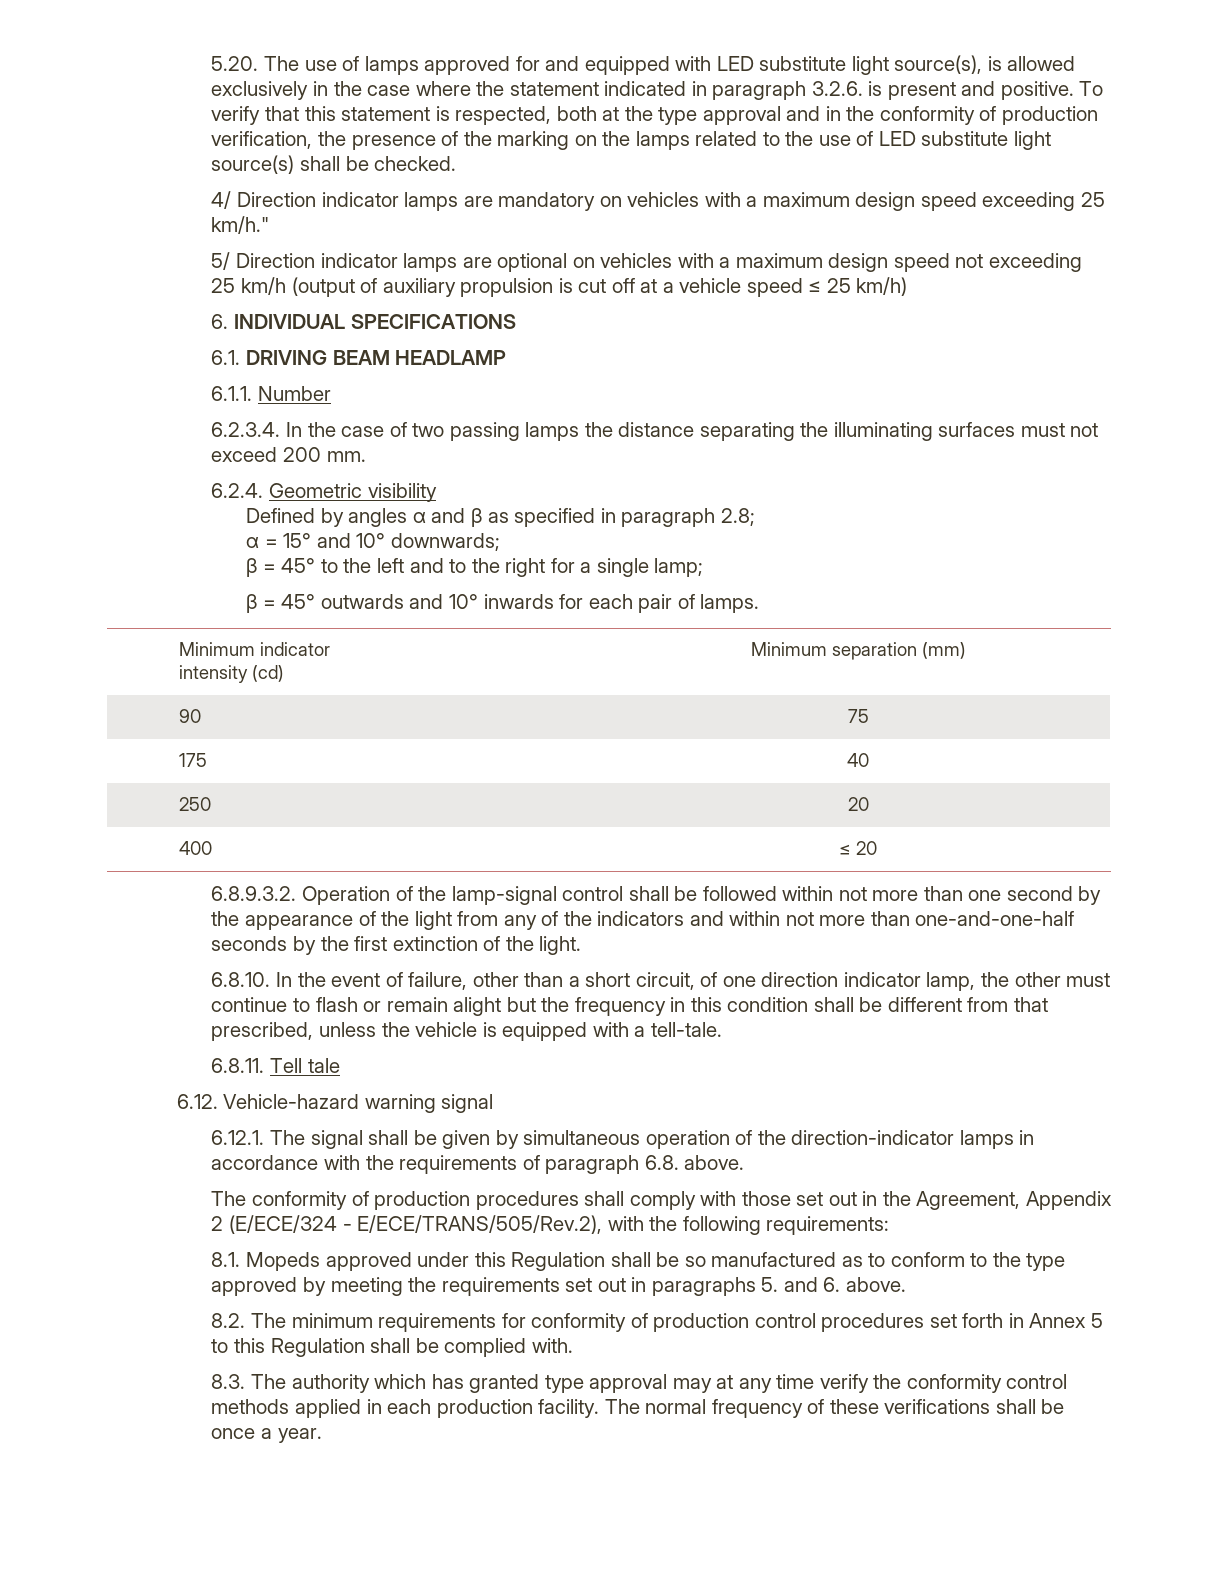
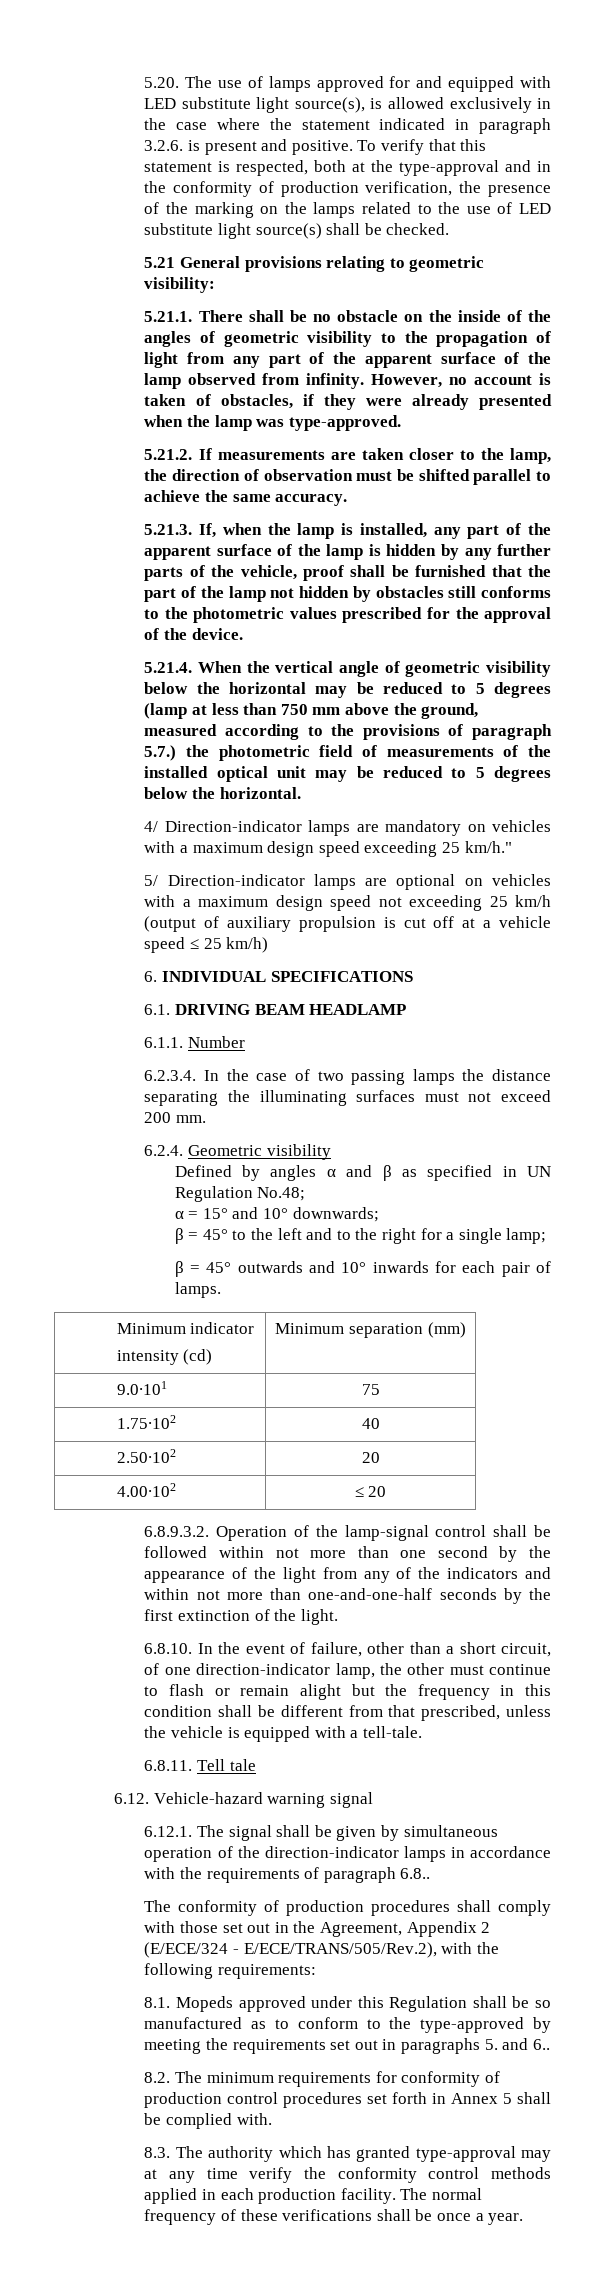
- To verify that this statement is respected, both at the type approval and in the conformity of production verification, the presence of the marking on the lamps related to the use of LED substitute light source(s) shall be checked.
+ To verify that this statement is respected, both at the type-approval and in the conformity of production verification, the presence of the marking on the lamps related to the use of LED substitute light source(s) shall be checked.
+ 5.21 General provisions relating to geometric visibility:
+ 5.21.1. There shall be no obstacle on the inside of the angles of geometric visibility to the propagation of light from any part of the apparent surface of the lamp observed from infinity. However, no account is taken of obstacles, if they were already presented when the lamp was type-approved.
+ 5.21.2. If measurements are taken closer to the lamp, the direction of observation must be shifted parallel to achieve the same accuracy.
+ 5.21.3. If, when the lamp is installed, any part of the apparent surface of the lamp is hidden by any further parts of the vehicle, proof shall be furnished that the part of the lamp not hidden by obstacles still conforms to the photometric values prescribed for the approval of the device.
+ 5.21.4. When the vertical angle of geometric visibility below the horizontal may be reduced to 5 degrees (lamp at less than 750 mm above the ground, measured according to the provisions of paragraph 5.7.) the photometric field of measurements of the installed optical unit may be reduced to 5 degrees below the horizontal.
- 4/ Direction indicator lamps are mandatory on vehicles with a maximum design speed exceeding 25 km/h."
+ 4/ Direction-indicator lamps are mandatory on vehicles with a maximum design speed exceeding 25 km/h."
- 5/ Direction indicator lamps are optional on vehicles with a maximum design speed not exceeding 25 km/h (output of auxiliary propulsion is cut off at a vehicle speed ≤ 25 km/h)
+ 5/ Direction-indicator lamps are optional on vehicles with a maximum design speed not exceeding 25 km/h (output of auxiliary propulsion is cut off at a vehicle speed ≤ 25 km/h)
- Defined by angles α and β as specified in paragraph 2.8;
+ Defined by angles α and β as specified in UN Regulation No.48;
- 90 | 75
+ 9.0∙101 | 75
- 175 | 40
+ 1.75∙102 | 40
- 250 | 20
- 400 | ≤ 20
+ 2.50∙102 | 20
+ 4.00∙102 | ≤ 20
- 6.8.10. In the event of failure, other than a short circuit, of one direction indicator lamp, the other must continue to flash or remain alight but the frequency in this condition shall be different from that prescribed, unless the vehicle is equipped with a tell-tale.
+ 6.8.10. In the event of failure, other than a short circuit, of one direction-indicator lamp, the other must continue to flash or remain alight but the frequency in this condition shall be different from that prescribed, unless the vehicle is equipped with a tell-tale.
- 6.12.1. The signal shall be given by simultaneous operation of the direction-indicator lamps in accordance with the requirements of paragraph 6.8. above.
+ 6.12.1. The signal shall be given by simultaneous operation of the direction-indicator lamps in accordance with the requirements of paragraph 6.8..
- 8.1. Mopeds approved under this Regulation shall be so manufactured as to conform to the type approved by meeting the requirements set out in paragraphs 5. and 6. above.
+ 8.1. Mopeds approved under this Regulation shall be so manufactured as to conform to the type-approved by meeting the requirements set out in paragraphs 5. and 6..
- 8.2. The minimum requirements for conformity of production control procedures set forth in Annex 5 to this Regulation shall be complied with.
+ 8.2. The minimum requirements for conformity of production control procedures set forth in Annex 5 shall be complied with.
- 8.3. The authority which has granted type approval may at any time verify the conformity control methods applied in each production facility.
+ 8.3. The authority which has granted type-approval may at any time verify the conformity control methods applied in each production facility.

